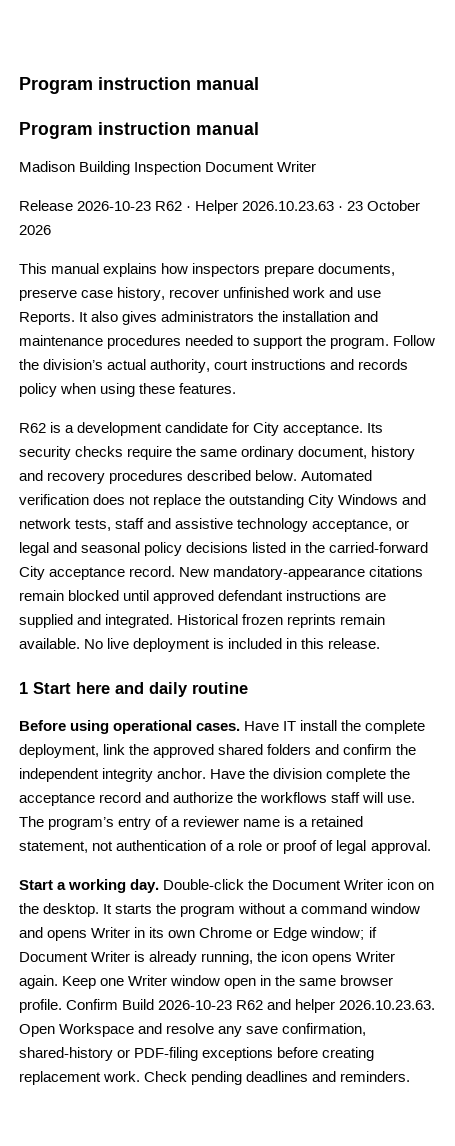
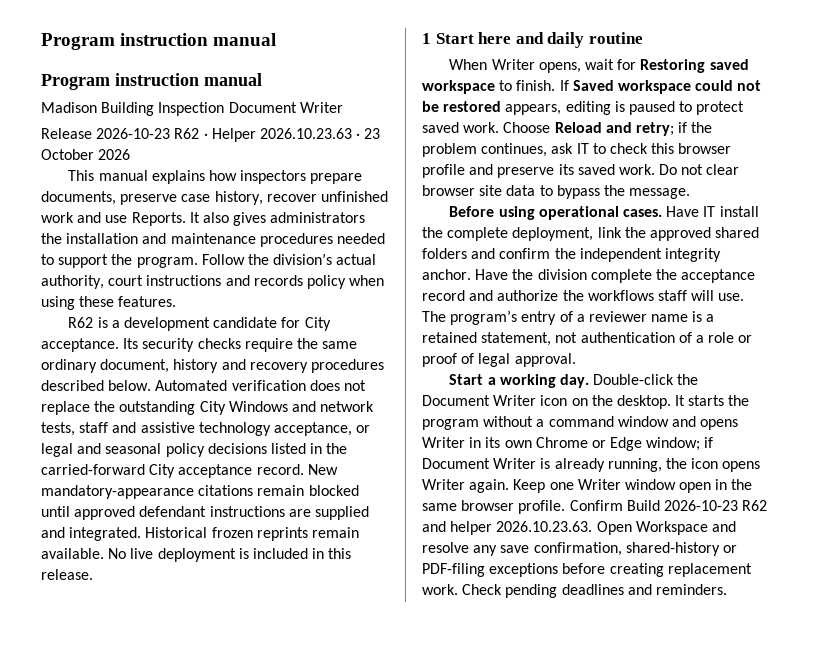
+ When Writer opens, wait for Restoring saved workspace to finish. If Saved workspace could not be restored appears, editing is paused to protect saved work. Choose Reload and retry; if the problem continues, ask IT to check this browser profile and preserve its saved work. Do not clear browser site data to bypass the message.

